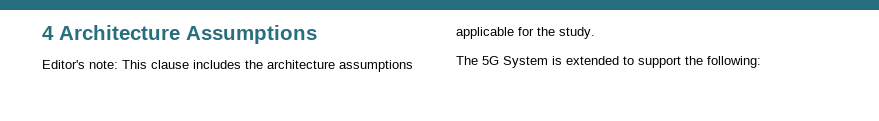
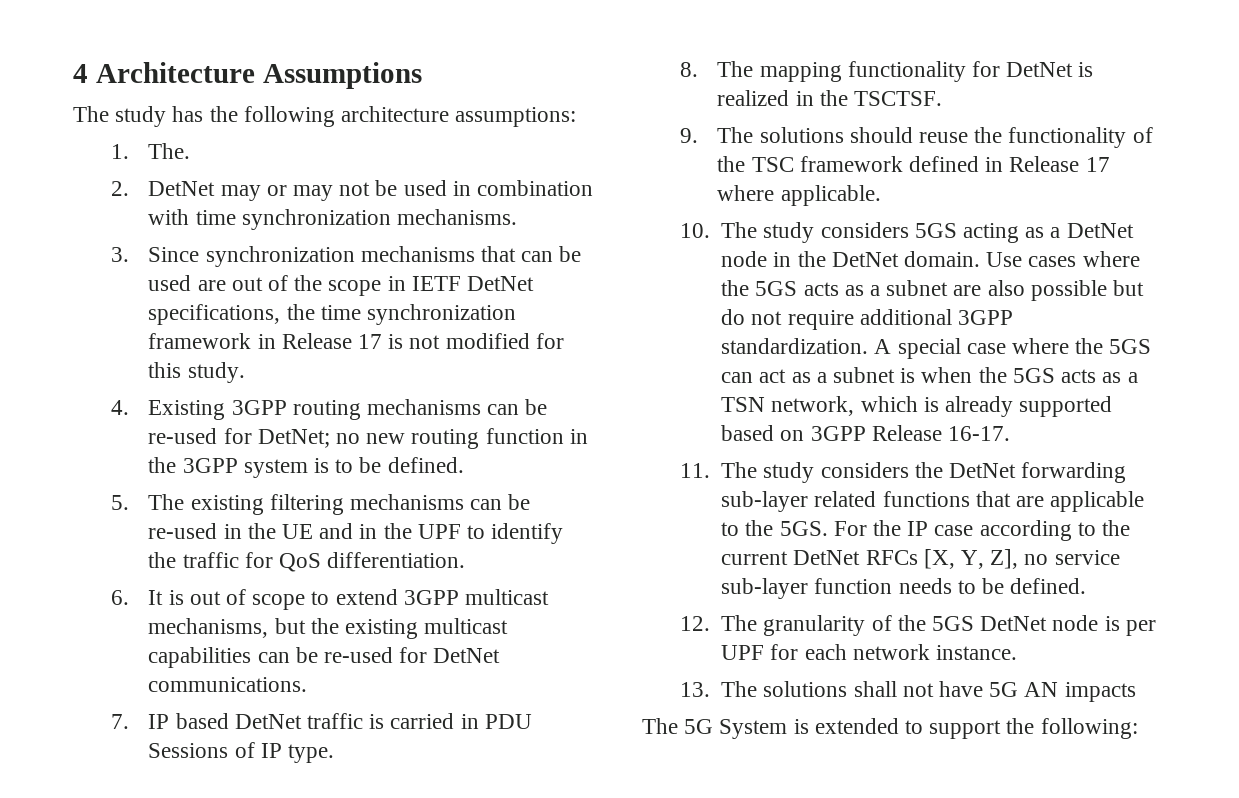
- Editor's note: This clause includes the architecture assumptions applicable for the study.
+ The study has the following architecture assumptions:
+ 1. The.
+ 2. DetNet may or may not be used in combination with time synchronization mechanisms.
+ 3. Since synchronization mechanisms that can be used are out of the scope in IETF DetNet specifications, the time synchronization framework in Release 17 is not modified for this study.
+ 4. Existing 3GPP routing mechanisms can be re-used for DetNet; no new routing function in the 3GPP system is to be defined.
+ 5. The existing filtering mechanisms can be re-used in the UE and in the UPF to identify the traffic for QoS differentiation.
+ 6. It is out of scope to extend 3GPP multicast mechanisms, but the existing multicast capabilities can be re-used for DetNet communications.
+ 7. IP based DetNet traffic is carried in PDU Sessions of IP type.
+ 8. The mapping functionality for DetNet is realized in the TSCTSF.
+ 9. The solutions should reuse the functionality of the TSC framework defined in Release 17 where applicable.
+ 10. The study considers 5GS acting as a DetNet node in the DetNet domain. Use cases where the 5GS acts as a subnet are also possible but do not require additional 3GPP standardization. A special case where the 5GS can act as a subnet is when the 5GS acts as a TSN network, which is already supported based on 3GPP Release 16-17.
+ 11. The study considers the DetNet forwarding sub-layer related functions that are applicable to the 5GS. For the IP case according to the current DetNet RFCs [X, Y, Z], no service sub-layer function needs to be defined.
+ 12. The granularity of the 5GS DetNet node is per UPF for each network instance.
+ 13. The solutions shall not have 5G AN impacts

